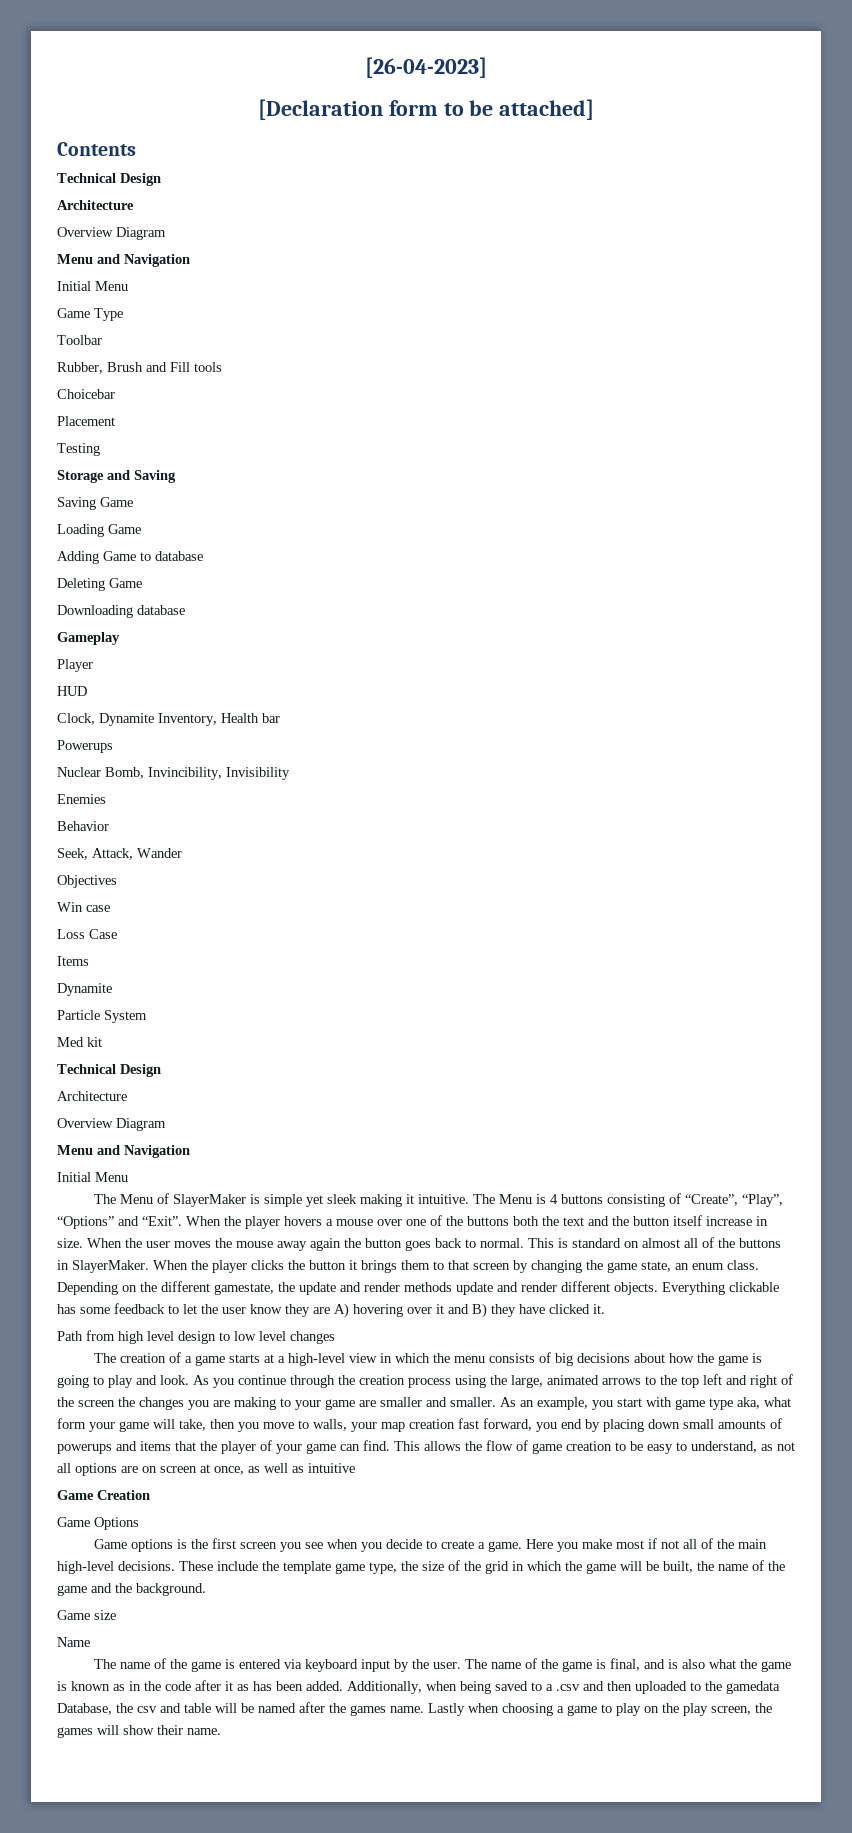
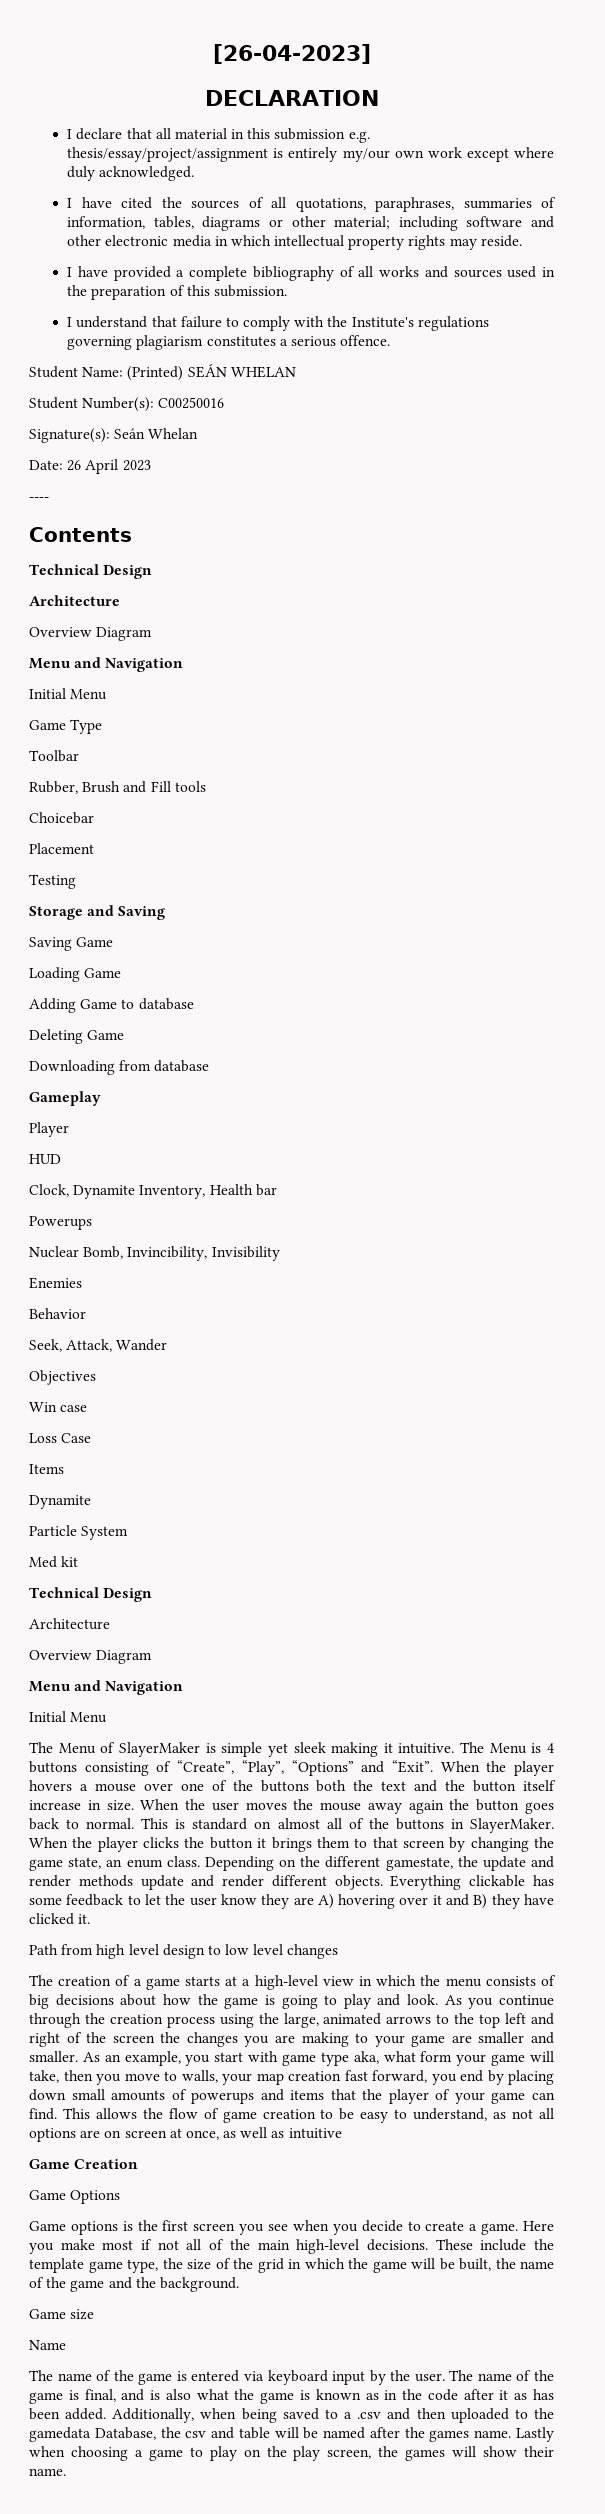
- [Declaration form to be attached]
+ DECLARATION
+ I declare that all material in this submission e.g. thesis/essay/project/assignment is entirely my/our own work except where duly acknowledged.
+ I have cited the sources of all quotations, paraphrases, summaries of information, tables, diagrams or other material; including software and other electronic media in which intellectual property rights may reside.
+ I have provided a complete bibliography of all works and sources used in the preparation of this submission.
+ I understand that failure to comply with the Institute's regulations governing plagiarism constitutes a serious offence.
+ Student Name: (Printed) SEÁN WHELAN
+ Student Number(s): C00250016
+ Signature(s): Seán Whelan
+ Date: 26 April 2023
+ ----
- Downloading database
+ Downloading from database

